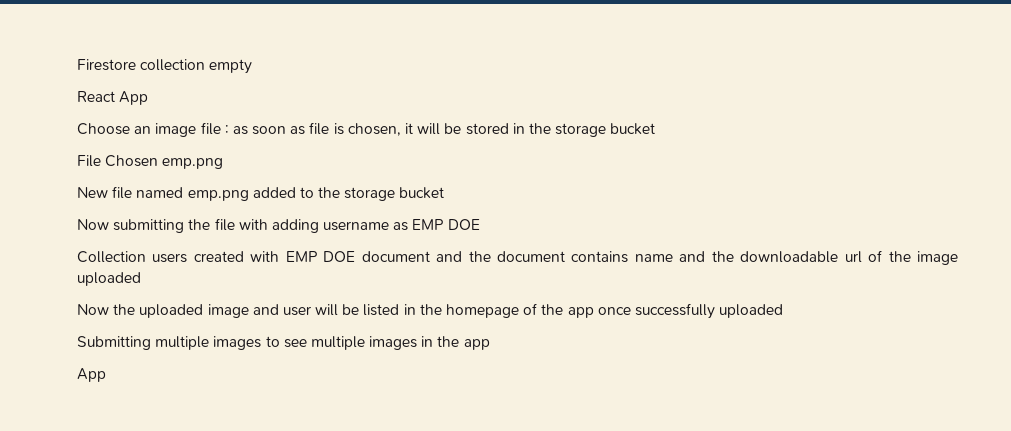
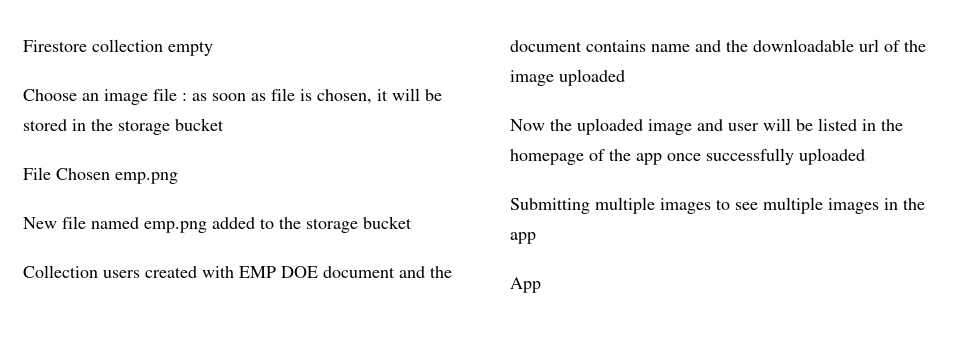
- React App
- Now submitting the file with adding username as EMP DOE

